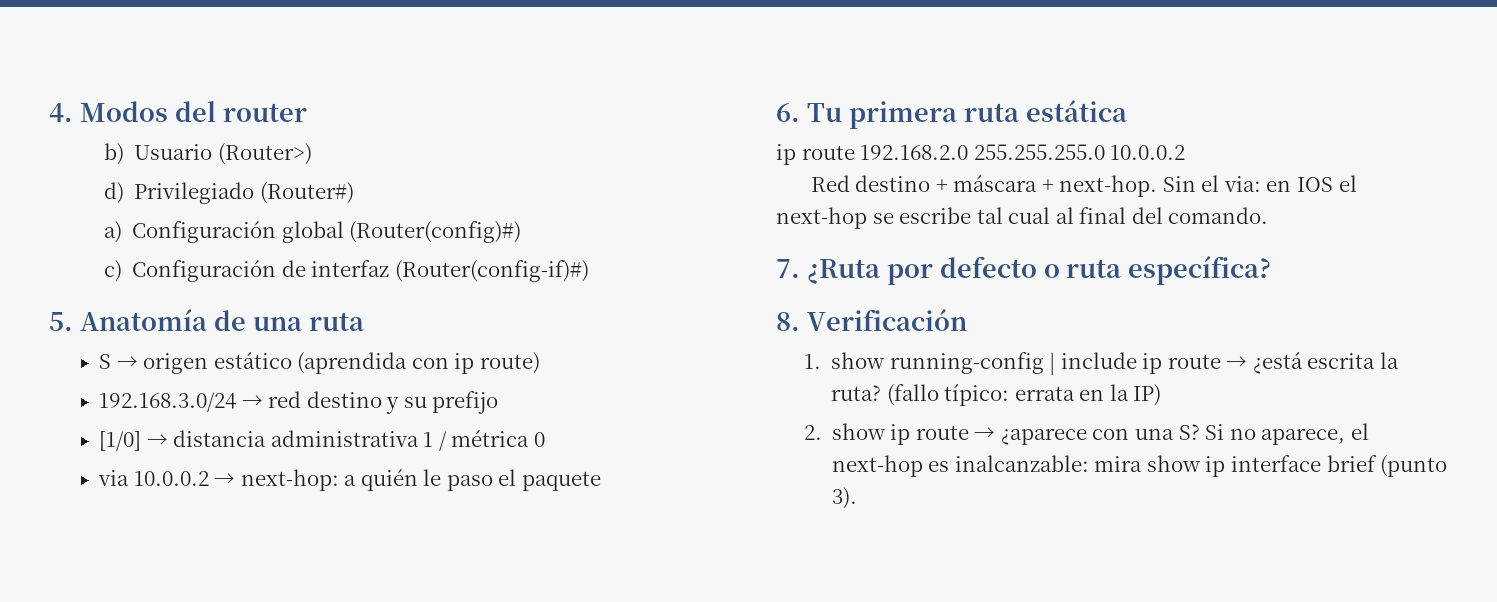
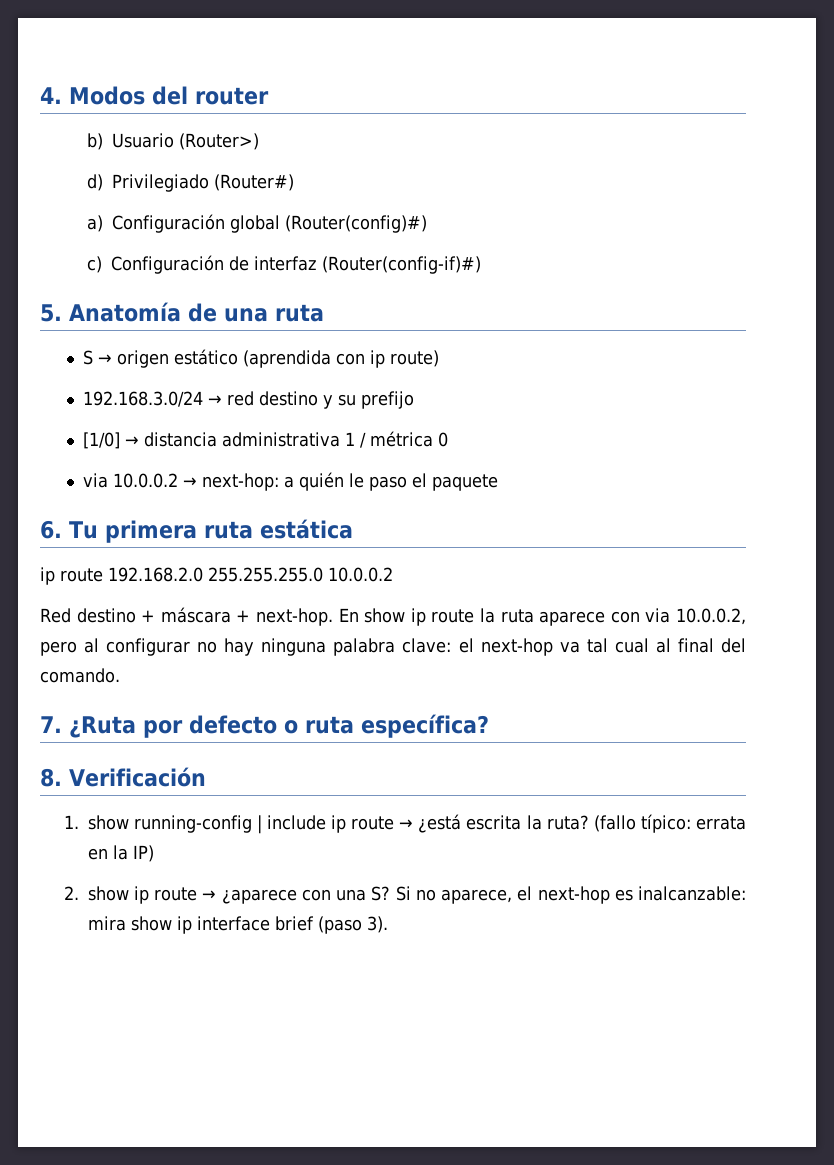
- Sin el via: en IOS el next-hop se escribe tal cual al final del comando.
+ En show ip route la ruta aparece con via 10.0.0.2, pero al configurar no hay ninguna palabra clave: el next-hop va tal cual al final del comando.
- Si no aparece, el next-hop es inalcanzable: mira show ip interface brief (punto 3).
+ Si no aparece, el next-hop es inalcanzable: mira show ip interface brief (paso 3).

